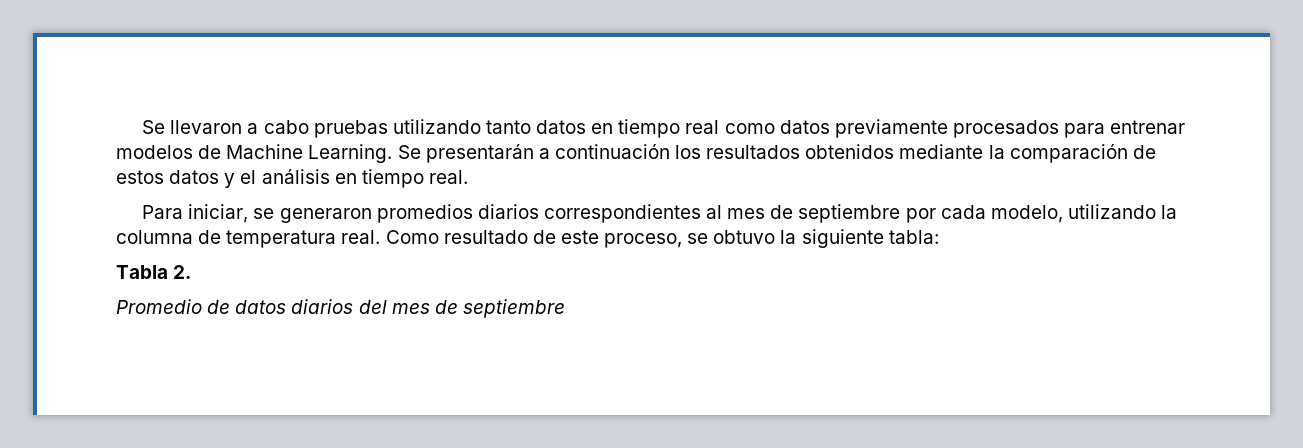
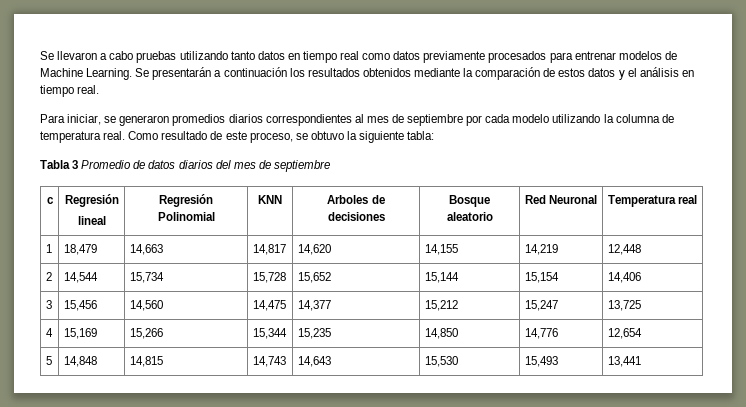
- Para iniciar, se generaron promedios diarios correspondientes al mes de septiembre por cada modelo, utilizando la columna de temperatura real.
+ Para iniciar, se generaron promedios diarios correspondientes al mes de septiembre por cada modelo utilizando la columna de temperatura real.
- Tabla 2.
- Promedio de datos diarios del mes de septiembre
+ Tabla 3 Promedio de datos diarios del mes de septiembre
+ c | Regresión
+ lineal | Regresión Polinomial | KNN | Arboles de decisiones | Bosque aleatorio | Red Neuronal | Temperatura real
+ 1 | 18,479 | 14,663 | 14,817 | 14,620 | 14,155 | 14,219 | 12,448
+ 2 | 14,544 | 15,734 | 15,728 | 15,652 | 15,144 | 15,154 | 14,406
+ 3 | 15,456 | 14,560 | 14,475 | 14,377 | 15,212 | 15,247 | 13,725
+ 4 | 15,169 | 15,266 | 15,344 | 15,235 | 14,850 | 14,776 | 12,654
+ 5 | 14,848 | 14,815 | 14,743 | 14,643 | 15,530 | 15,493 | 13,441

